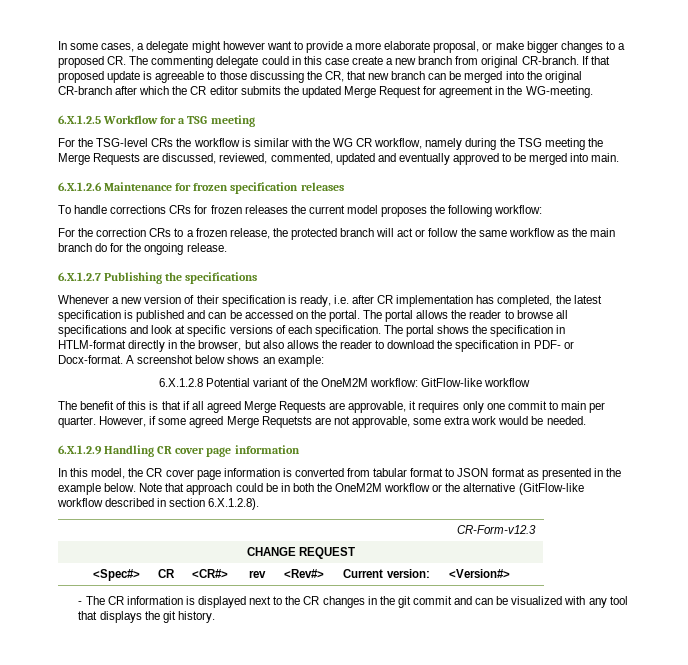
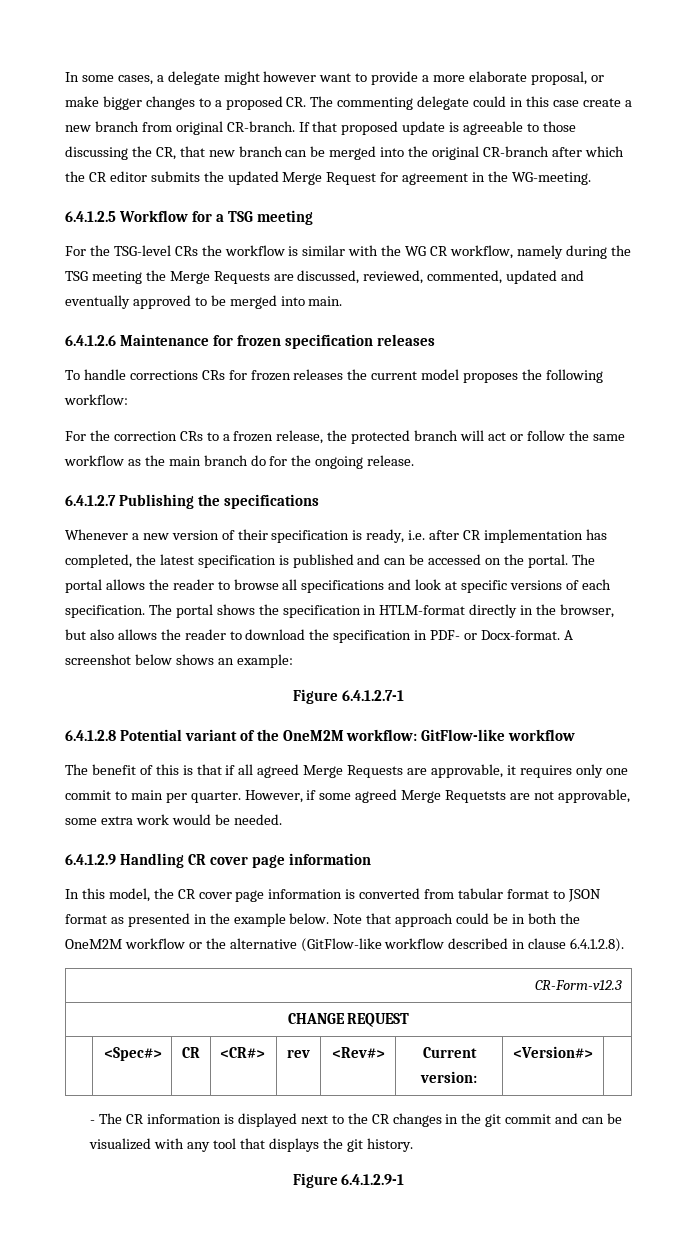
- 6.X.1.2.5 Workflow for a TSG meeting
+ 6.4.1.2.5 Workflow for a TSG meeting
- 6.X.1.2.6 Maintenance for frozen specification releases
+ 6.4.1.2.6 Maintenance for frozen specification releases
- 6.X.1.2.7 Publishing the specifications
+ 6.4.1.2.7 Publishing the specifications
- 6.X.1.2.8 Potential variant of the OneM2M workflow: GitFlow-like workflow
+ Figure 6.4.1.2.7-1
+ 6.4.1.2.8 Potential variant of the OneM2M workflow: GitFlow-like workflow
- 6.X.1.2.9 Handling CR cover page information
+ 6.4.1.2.9 Handling CR cover page information
- Note that approach could be in both the OneM2M workflow or the alternative (GitFlow-like workflow described in section 6.X.1.2.8).
+ Note that approach could be in both the OneM2M workflow or the alternative (GitFlow-like workflow described in clause 6.4.1.2.8).
+ Figure 6.4.1.2.9-1

